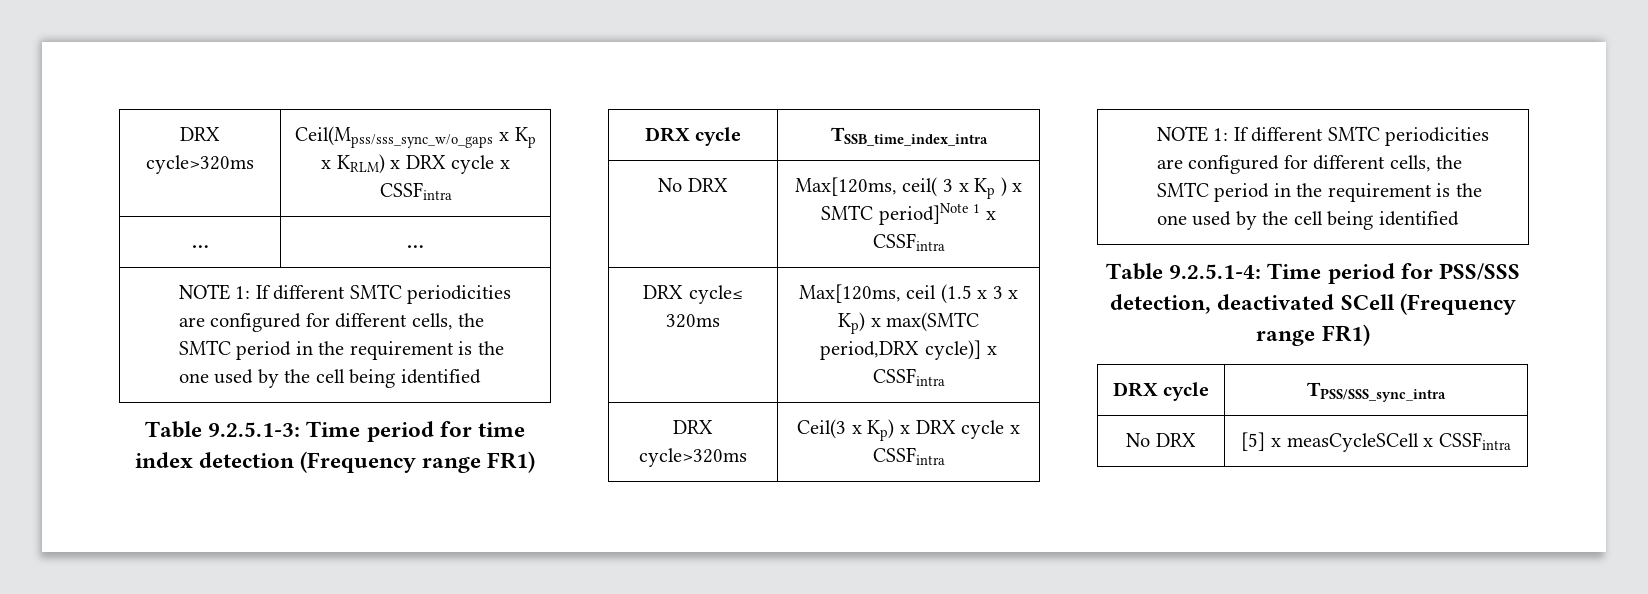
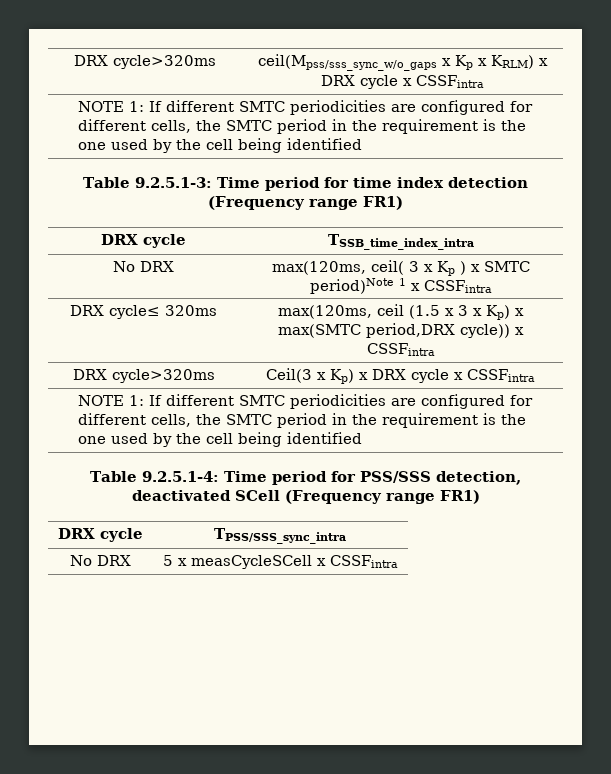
- DRX cycle>320ms | Ceil(Mpss/sss_sync_w/o_gaps x Kp x KRLM) x DRX cycle x CSSFintra
+ DRX cycle>320ms | ceil(Mpss/sss_sync_w/o_gaps x Kp x KRLM) x DRX cycle x CSSFintra
- … | …
- No DRX | Max[120ms, ceil( 3 x Kp ) x SMTC period]Note 1 x CSSFintra
+ No DRX | max(120ms, ceil( 3 x Kp ) x SMTC period)Note 1 x CSSFintra
- DRX cycle≤ 320ms | Max[120ms, ceil (1.5 x 3 x Kp) x max(SMTC period,DRX cycle)] x CSSFintra
+ DRX cycle≤ 320ms | max(120ms, ceil (1.5 x 3 x Kp) x max(SMTC period,DRX cycle)) x CSSFintra
- No DRX | [5] x measCycleSCell x CSSFintra
+ No DRX | 5 x measCycleSCell x CSSFintra

